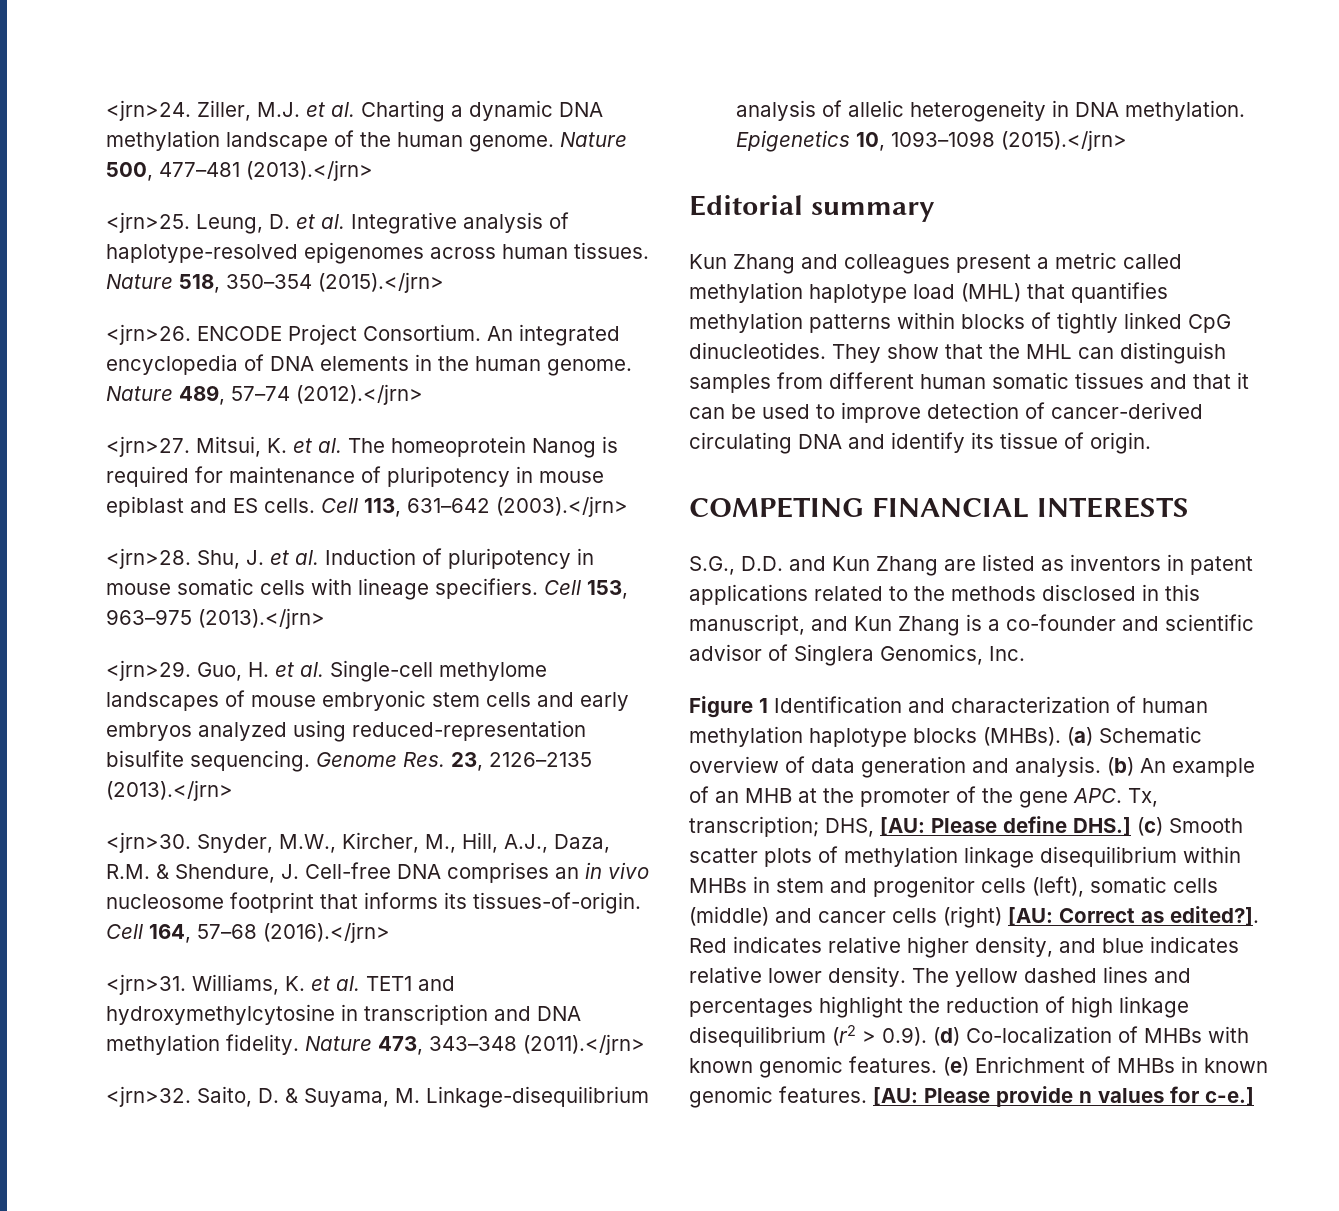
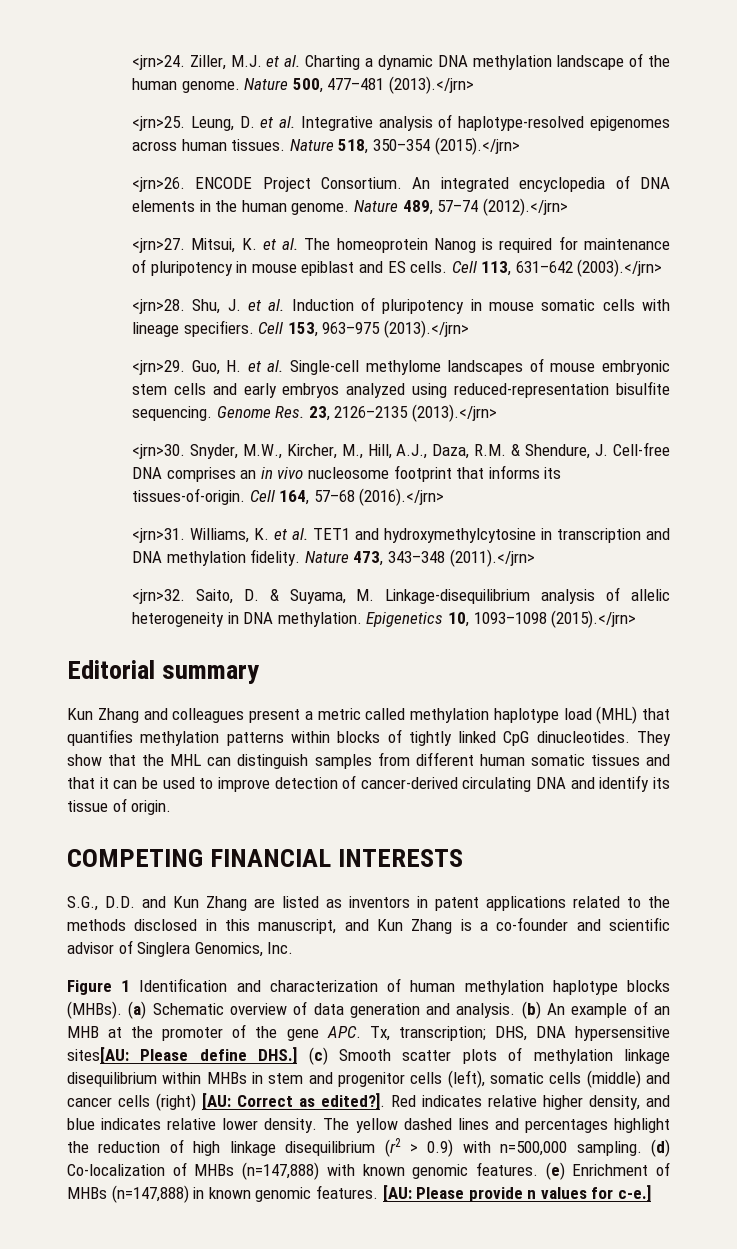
- (b) An example of an MHB at the promoter of the gene APC. Tx, transcription; DHS, [AU: Please define DHS.] (c) Smooth scatter plots of methylation linkage disequilibrium within MHBs in stem and progenitor cells (left), somatic cells (middle) and cancer cells (right) [AU: Correct as edited?].
+ (b) An example of an MHB at the promoter of the gene APC. Tx, transcription; DHS, DNA hypersensitive sites[AU: Please define DHS.] (c) Smooth scatter plots of methylation linkage disequilibrium within MHBs in stem and progenitor cells (left), somatic cells (middle) and cancer cells (right) [AU: Correct as edited?].
- The yellow dashed lines and percentages highlight the reduction of high linkage disequilibrium (r2 > 0.9). (d) Co-localization of MHBs with known genomic features.
+ The yellow dashed lines and percentages highlight the reduction of high linkage disequilibrium (r2 > 0.9) with n=500,000 sampling. (d) Co-localization of MHBs (n=147,888) with known genomic features.
- (e) Enrichment of MHBs in known genomic features.
+ (e) Enrichment of MHBs (n=147,888) in known genomic features.

